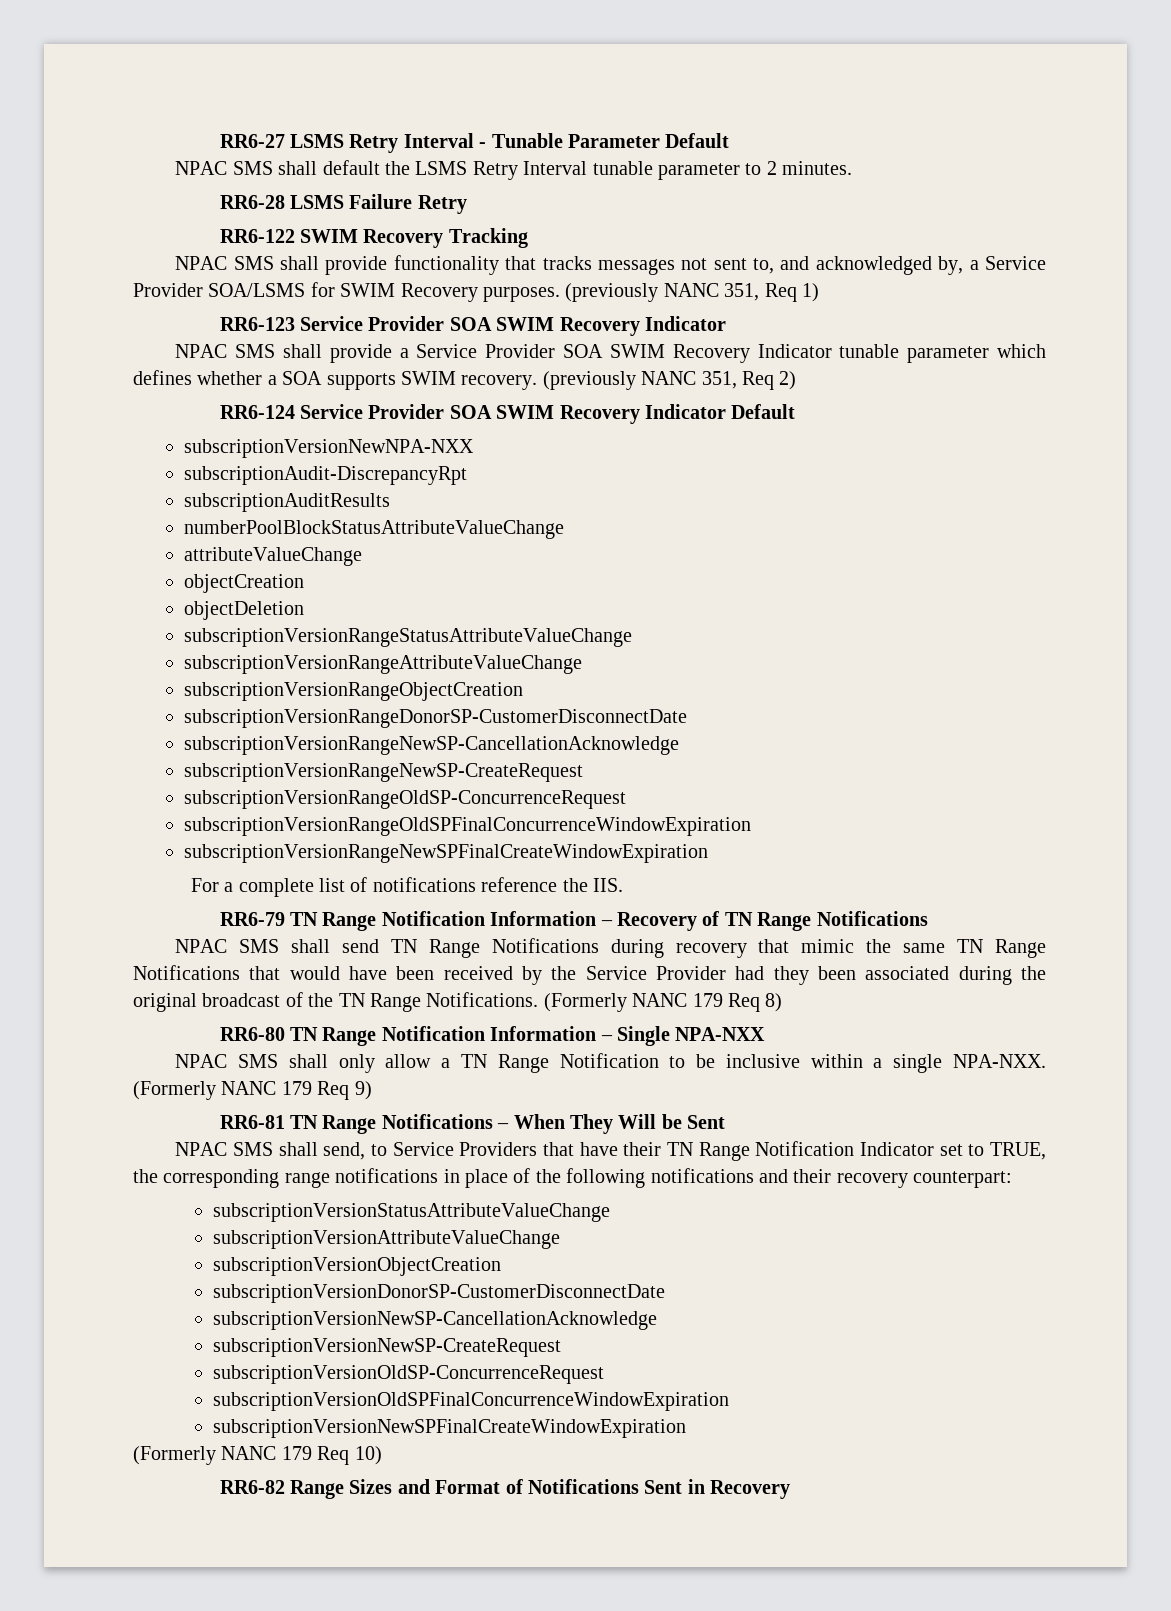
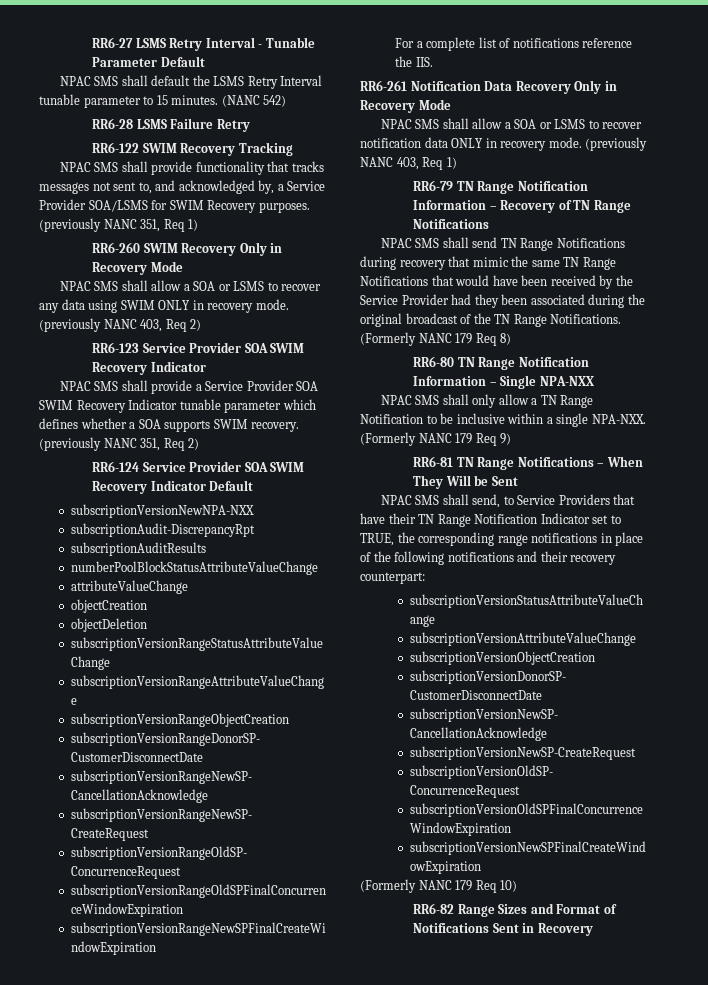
- NPAC SMS shall default the LSMS Retry Interval tunable parameter to 2 minutes.
+ NPAC SMS shall default the LSMS Retry Interval tunable parameter to 15 minutes. (NANC 542)
+ RR6-260 SWIM Recovery Only in Recovery Mode
+ NPAC SMS shall allow a SOA or LSMS to recover any data using SWIM ONLY in recovery mode. (previously NANC 403, Req 2)
+ RR6-261 Notification Data Recovery Only in Recovery Mode
+ NPAC SMS shall allow a SOA or LSMS to recover notification data ONLY in recovery mode. (previously NANC 403, Req 1)

